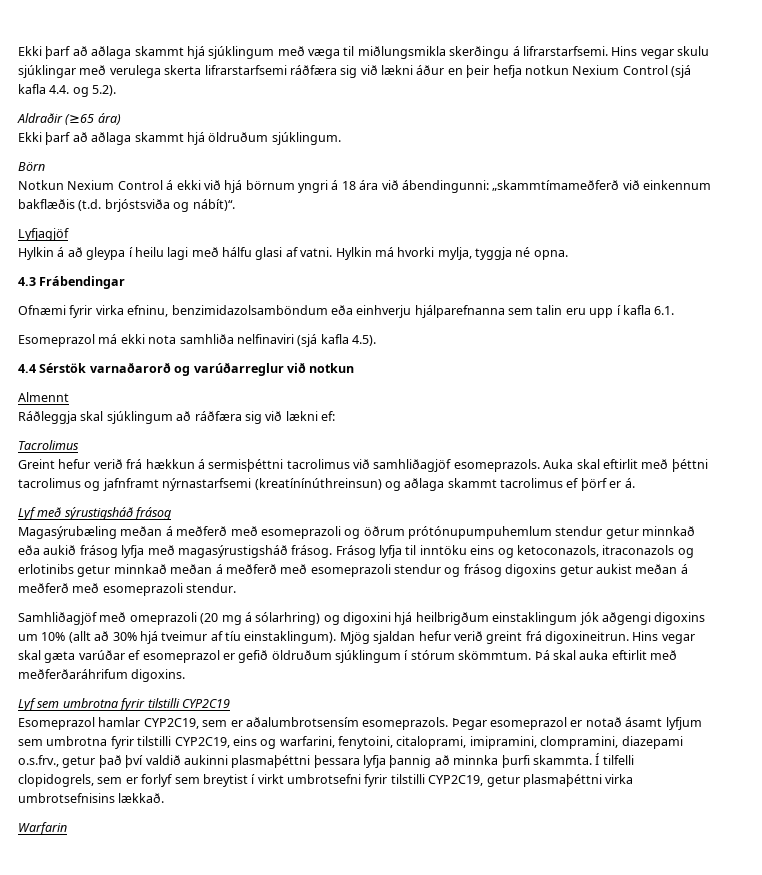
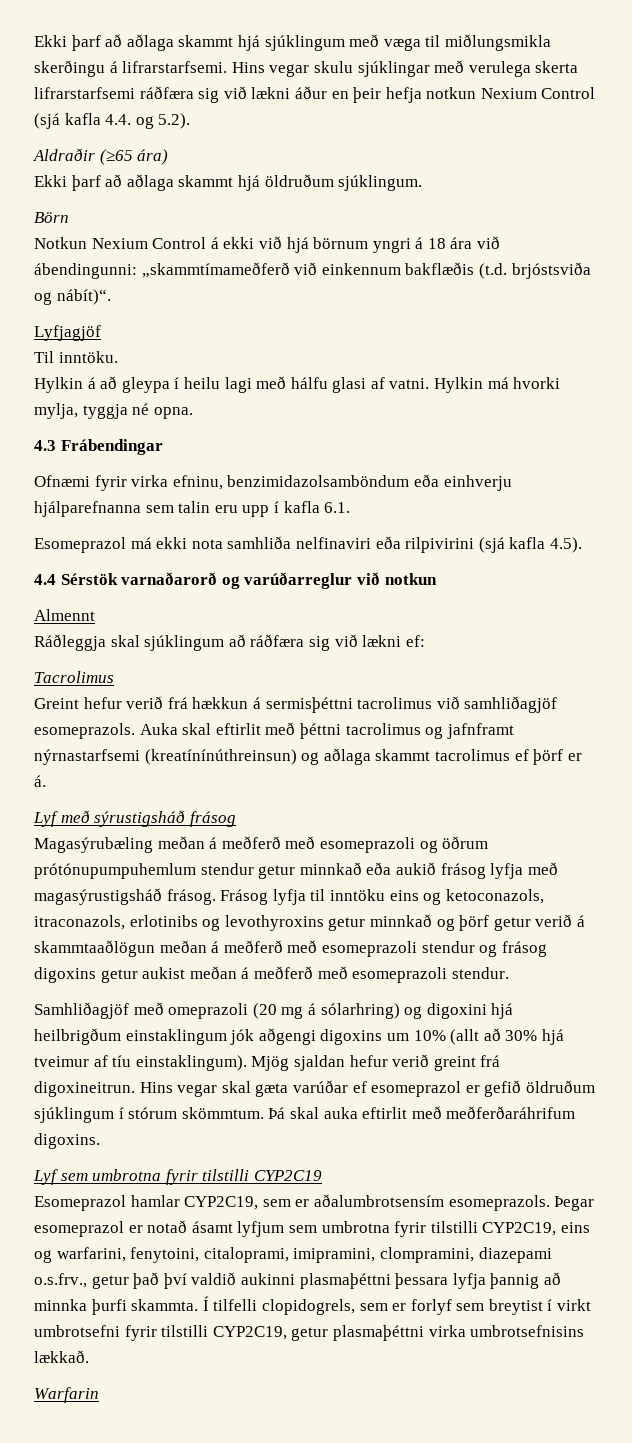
+ Til inntöku.
- Esomeprazol má ekki nota samhliða nelfinaviri (sjá kafla 4.5).
+ Esomeprazol má ekki nota samhliða nelfinaviri eða rilpivirini (sjá kafla 4.5).
- Frásog lyfja til inntöku eins og ketoconazols, itraconazols og erlotinibs getur minnkað meðan á meðferð með esomeprazoli stendur og frásog digoxins getur aukist meðan á meðferð með esomeprazoli stendur.
+ Frásog lyfja til inntöku eins og ketoconazols, itraconazols, erlotinibs og levothyroxins getur minnkað og þörf getur verið á skammtaaðlögun meðan á meðferð með esomeprazoli stendur og frásog digoxins getur aukist meðan á meðferð með esomeprazoli stendur.

